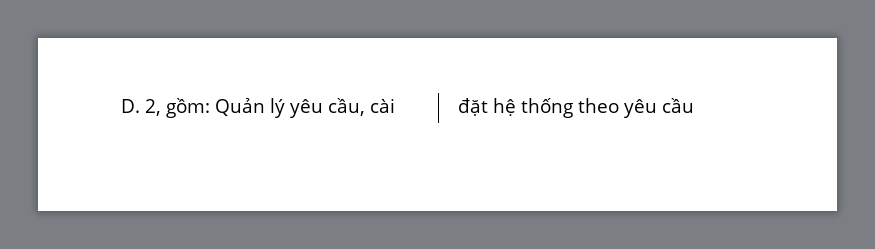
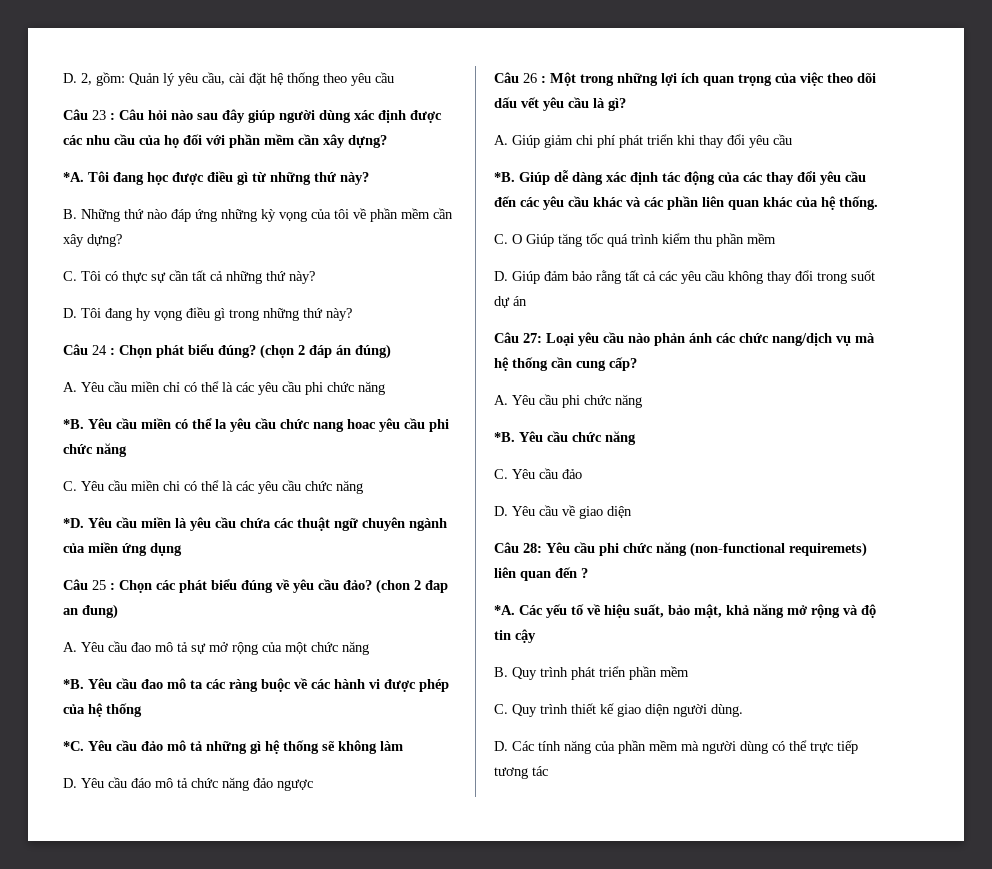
+ Câu 23 : Câu hỏi nào sau đây giúp người dùng xác định được các nhu cầu của họ đối với phần mềm cần xây dựng?
+ *A. Tôi đang học được điều gì từ những thứ này?
+ B. Những thứ nào đáp ứng những kỳ vọng của tôi về phần mềm cần xây dựng?
+ C. Tôi có thực sự cần tất cả những thứ này?
+ D. Tôi đang hy vọng điều gì trong những thứ này?
+ Câu 24 : Chọn phát biểu đúng? (chọn 2 đáp án đúng)
+ A. Yêu cầu miền chỉ có thể là các yêu cầu phi chức năng
+ *B. Yêu cầu miền có thể la yêu cầu chức nang hoac yêu cầu phi chức năng
+ C. Yêu cầu miền chi có thể là các yêu cầu chức năng
+ *D. Yêu cầu miền là yêu cầu chứa các thuật ngữ chuyên ngành của miền ứng dụng
+ Câu 25 : Chọn các phát biểu đúng về yêu cầu đảo? (chon 2 đap an đung)
+ A. Yêu cầu đao mô tả sự mở rộng của một chức năng
+ *B. Yêu cầu đao mô ta các ràng buộc về các hành vi được phép của hệ thống
+ *C. Yêu cầu đảo mô tả những gì hệ thống sẽ không làm
+ D. Yêu cầu đáo mô tả chức năng đảo ngược
+ Câu 26 : Một trong những lợi ích quan trọng của việc theo dõi dấu vết yêu cầu là gì?
+ A. Giúp giảm chi phí phát triển khi thay đổi yêu cầu
+ *B. Giúp dễ dàng xác định tác động của các thay đổi yêu cầu đến các yêu cầu khác và các phần liên quan khác của hệ thống.
+ C. O Giúp tăng tốc quá trình kiểm thu phần mềm
+ D. Giúp đảm bảo rằng tất cả các yêu cầu không thay đổi trong suốt dự án
+ Câu 27: Loại yêu cầu nào phản ánh các chức nang/dịch vụ mà hệ thống cần cung cấp?
+ A. Yêu cầu phi chức năng
+ *B. Yêu cầu chức năng
+ C. Yêu cầu đảo
+ D. Yêu cầu về giao diện
+ Câu 28: Yêu cầu phi chức năng (non-functional requiremets) liên quan đến ?
+ *A. Các yếu tố về hiệu suất, bảo mật, khả năng mở rộng và độ tin cậy
+ B. Quy trình phát triển phần mềm
+ C. Quy trình thiết kế giao diện người dùng.
+ D. Các tính năng của phần mềm mà người dùng có thể trực tiếp tương tác

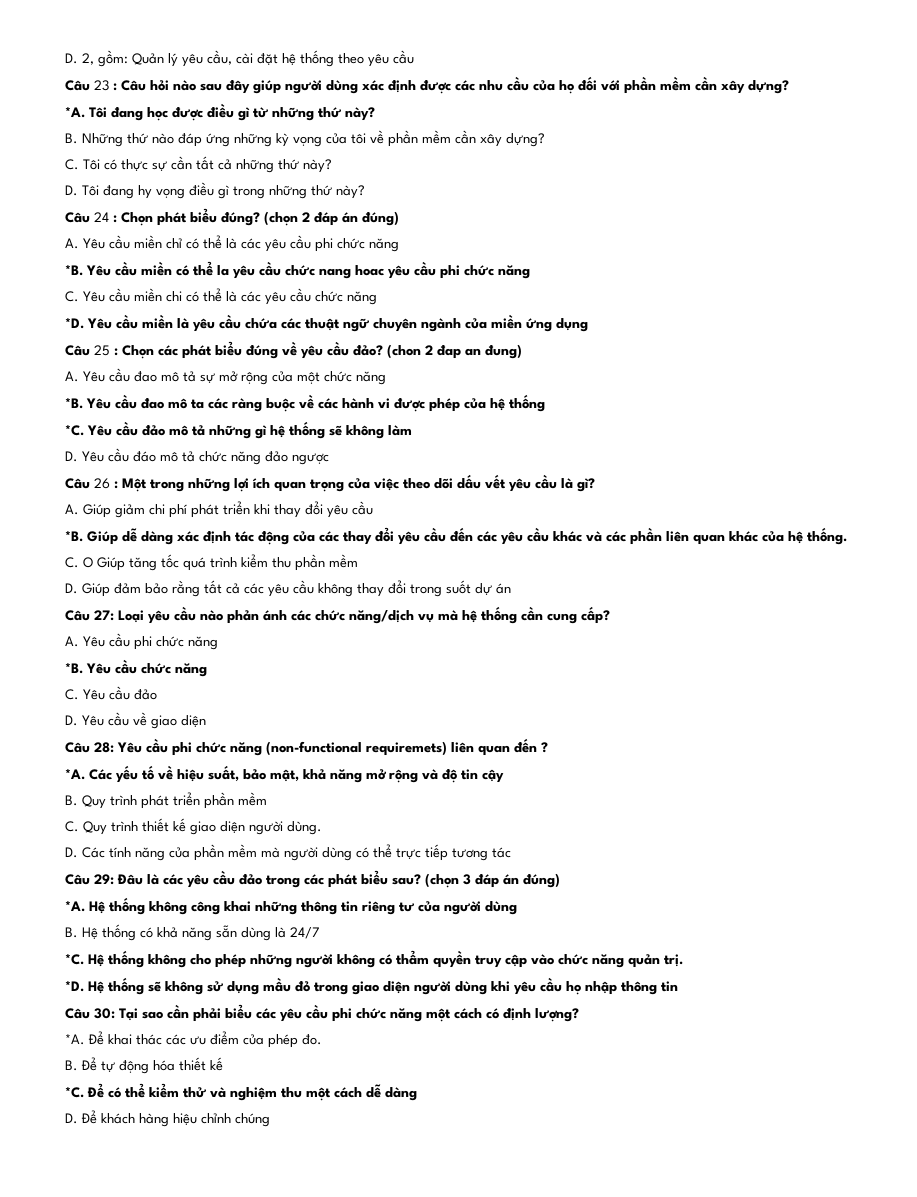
- Câu 27: Loại yêu cầu nào phản ánh các chức nang/dịch vụ mà hệ thống cần cung cấp?
+ Câu 27: Loại yêu cầu nào phản ánh các chức năng/dịch vụ mà hệ thống cần cung cấp?
+ Câu 29: Đâu là các yêu cầu đảo trong các phát biểu sau? (chọn 3 đáp án đúng)
+ *A. Hệ thống không công khai những thông tin riêng tư của người dùng
+ B. Hệ thống có khả năng sẵn dùng là 24/7
+ *C. Hệ thống không cho phép những người không có thẩm quyền truy cập vào chức năng quản trị.
+ *D. Hệ thống sẽ không sử dụng mầu đỏ trong giao diện người dùng khi yêu cầu họ nhập thông tin
+ Câu 30: Tại sao cần phải biểu các yêu cầu phi chức năng một cách có định lượng?
+ *A. Để khai thác các ưu điểm của phép đo.
+ B. Để tự động hóa thiết kế
+ *C. Để có thể kiểm thử và nghiệm thu một cách dễ dàng
+ D. Để khách hàng hiệu chỉnh chúng

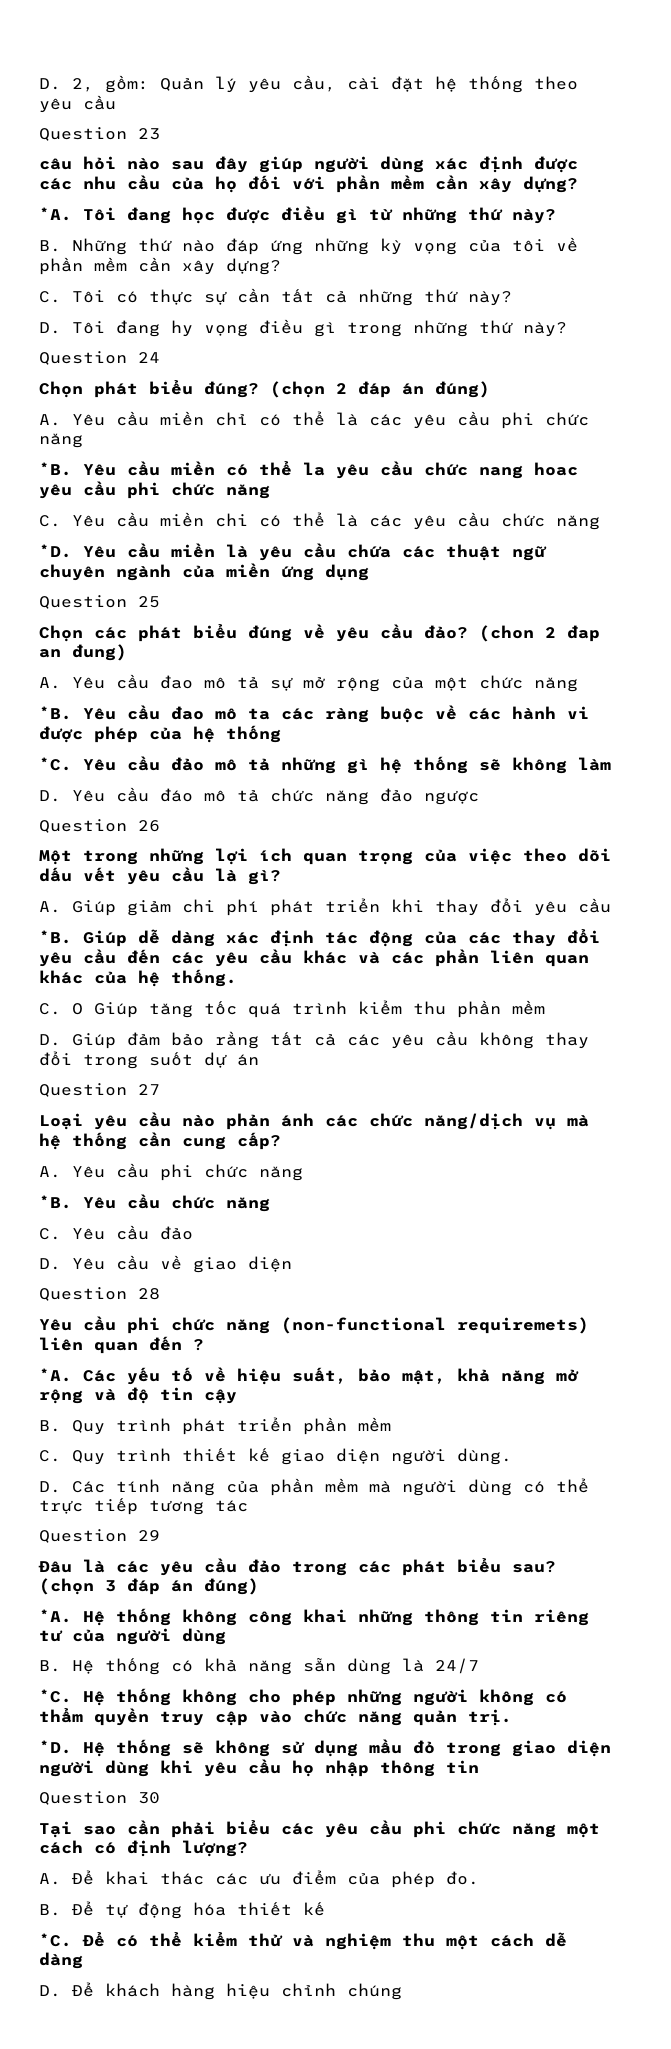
- Câu 23 : Câu hỏi nào sau đây giúp người dùng xác định được các nhu cầu của họ đối với phần mềm cần xây dựng?
+ Question 23
+ câu hỏi nào sau đây giúp người dùng xác định được các nhu cầu của họ đối với phần mềm cần xây dựng?
- Câu 24 : Chọn phát biểu đúng?
+ Question 24
+ Chọn phát biểu đúng?
- Câu 25 : Chọn các phát biểu đúng về yêu cầu đảo?
+ Question 25
+ Chọn các phát biểu đúng về yêu cầu đảo?
- Câu 26 : Một trong những lợi ích quan trọng của việc theo dõi dấu vết yêu cầu là gì?
+ Question 26
+ Một trong những lợi ích quan trọng của việc theo dõi dấu vết yêu cầu là gì?
- Câu 27: Loại yêu cầu nào phản ánh các chức năng/dịch vụ mà hệ thống cần cung cấp?
+ Question 27
+ Loại yêu cầu nào phản ánh các chức năng/dịch vụ mà hệ thống cần cung cấp?
- Câu 28: Yêu cầu phi chức năng (non-functional requiremets) liên quan đến ?
+ Question 28
+ Yêu cầu phi chức năng (non-functional requiremets) liên quan đến ?
- Câu 29: Đâu là các yêu cầu đảo trong các phát biểu sau?
+ Question 29
+ Đâu là các yêu cầu đảo trong các phát biểu sau?
- Câu 30: Tại sao cần phải biểu các yêu cầu phi chức năng một cách có định lượng?
+ Question 30
+ Tại sao cần phải biểu các yêu cầu phi chức năng một cách có định lượng?
- *A. Để khai thác các ưu điểm của phép đo.
+ A. Để khai thác các ưu điểm của phép đo.

